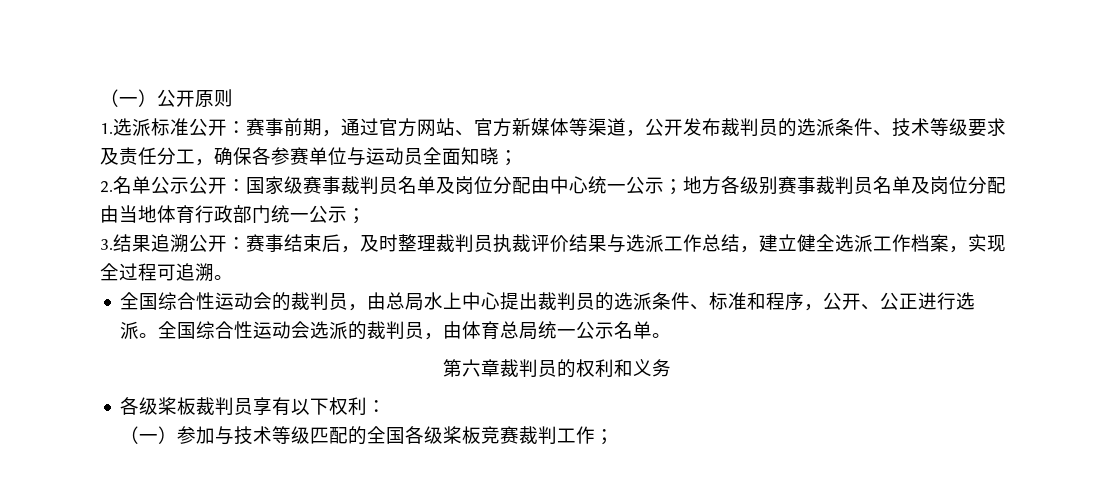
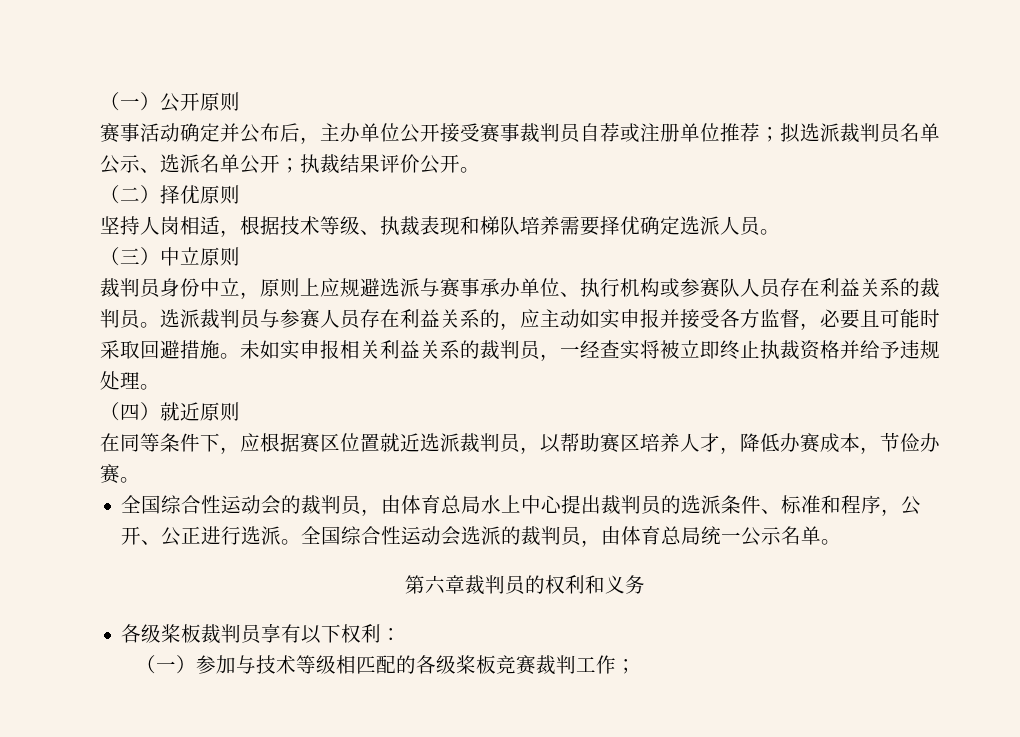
- 1.选派标准公开：赛事前期，通过官方网站、官方新媒体等渠道，公开发布裁判员的选派条件、技术等级要求及责任分工，确保各参赛单位与运动员全面知晓；
- 2.名单公示公开：国家级赛事裁判员名单及岗位分配由中心统一公示；地方各级别赛事裁判员名单及岗位分配由当地体育行政部门统一公示；
- 3.结果追溯公开：赛事结束后，及时整理裁判员执裁评价结果与选派工作总结，建立健全选派工作档案，实现全过程可追溯。
+ 赛事活动确定并公布后，主办单位公开接受赛事裁判员自荐或注册单位推荐；拟选派裁判员名单公示、选派名单公开；执裁结果评价公开。
+ （二）择优原则
+ 坚持人岗相适，根据技术等级、执裁表现和梯队培养需要择优确定选派人员。
+ （三）中立原则
+ 裁判员身份中立，原则上应规避选派与赛事承办单位、执行机构或参赛队人员存在利益关系的裁判员。选派裁判员与参赛人员存在利益关系的，应主动如实申报并接受各方监督，必要且可能时采取回避措施。未如实申报相关利益关系的裁判员，一经查实将被立即终止执裁资格并给予违规处理。
+ （四）就近原则
+ 在同等条件下，应根据赛区位置就近选派裁判员，以帮助赛区培养人才，降低办赛成本，节俭办赛。
- 全国综合性运动会的裁判员，由总局水上中心提出裁判员的选派条件、标准和程序，公开、公正进行选派。
+ 全国综合性运动会的裁判员，由体育总局水上中心提出裁判员的选派条件、标准和程序，公开、公正进行选派。
- （一）参加与技术等级匹配的全国各级桨板竞赛裁判工作；
+ （一）参加与技术等级相匹配的各级桨板竞赛裁判工作；

